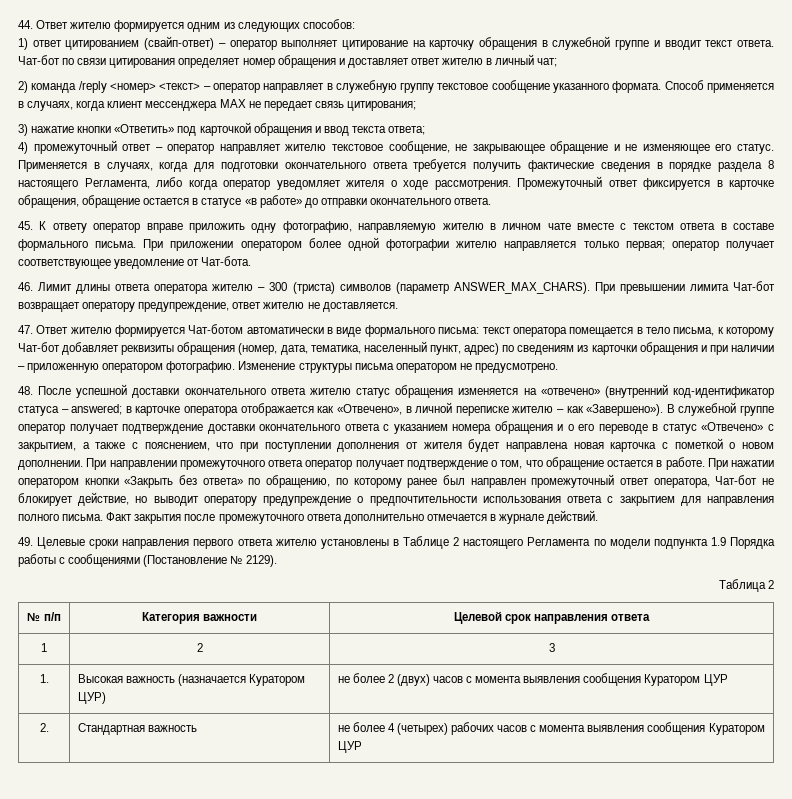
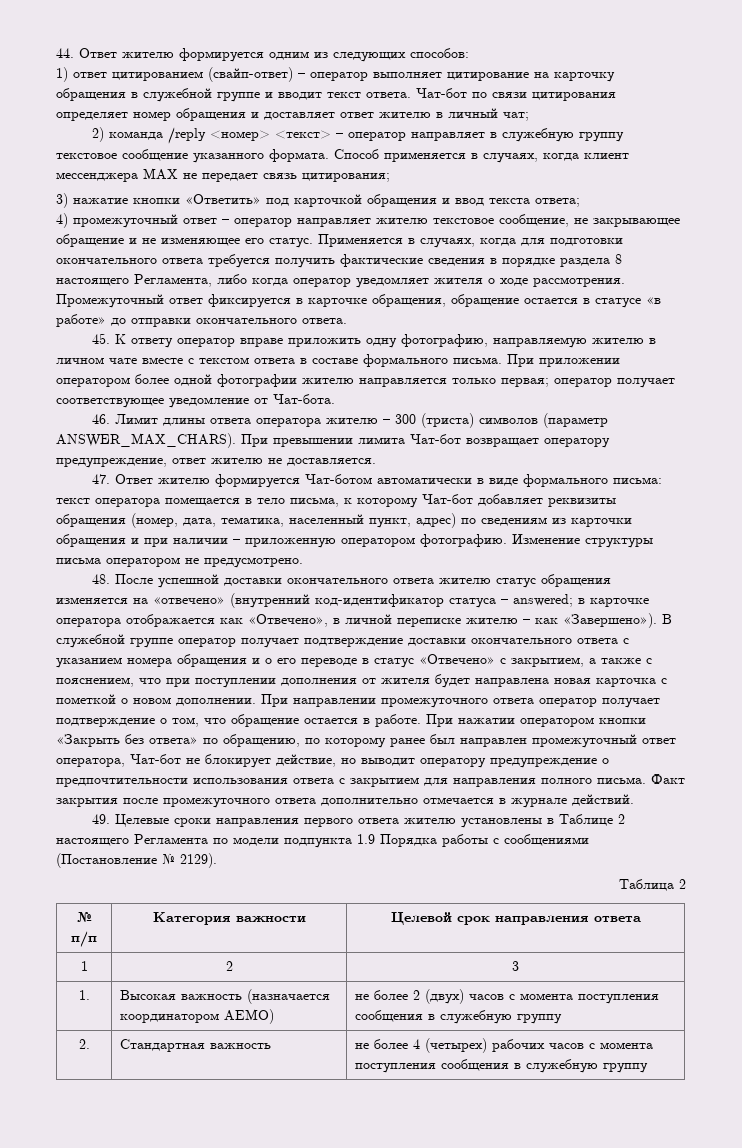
- 1. | Высокая важность (назначается Куратором ЦУР) | не более 2 (двух) часов с момента выявления сообщения Куратором ЦУР
+ 1. | Высокая важность (назначается координатором АЕМО) | не более 2 (двух) часов с момента поступления сообщения в служебную группу
- 2. | Стандартная важность | не более 4 (четырех) рабочих часов с момента выявления сообщения Куратором ЦУР
+ 2. | Стандартная важность | не более 4 (четырех) рабочих часов с момента поступления сообщения в служебную группу

